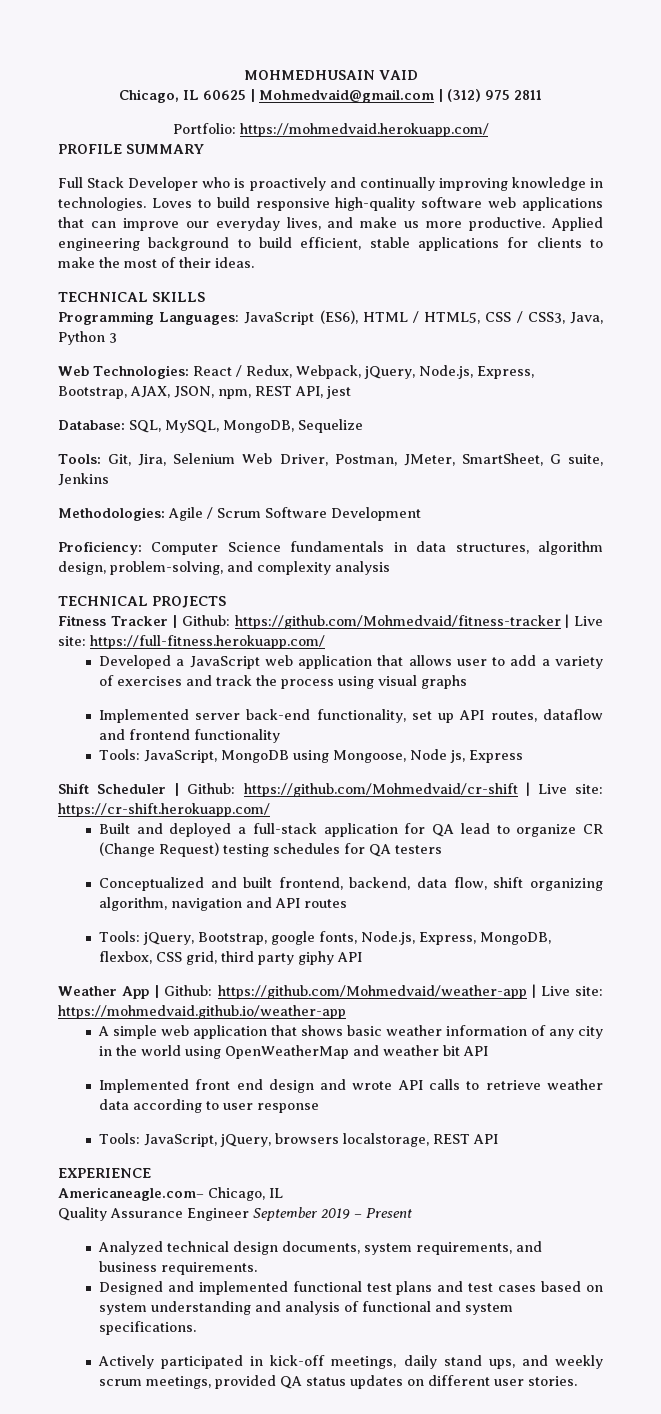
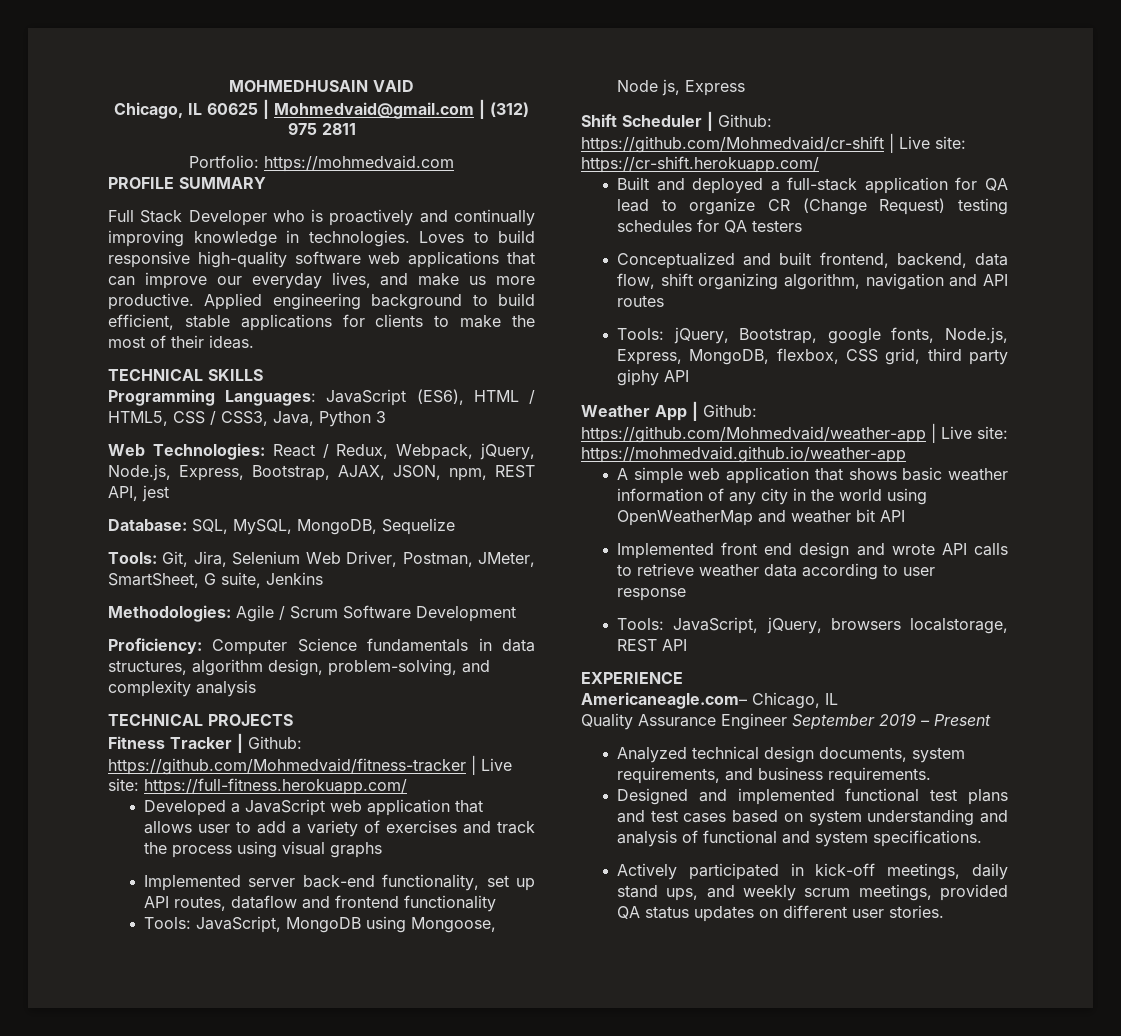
- Portfolio: https://mohmedvaid.herokuapp.com/
+ Portfolio: https://mohmedvaid.com

